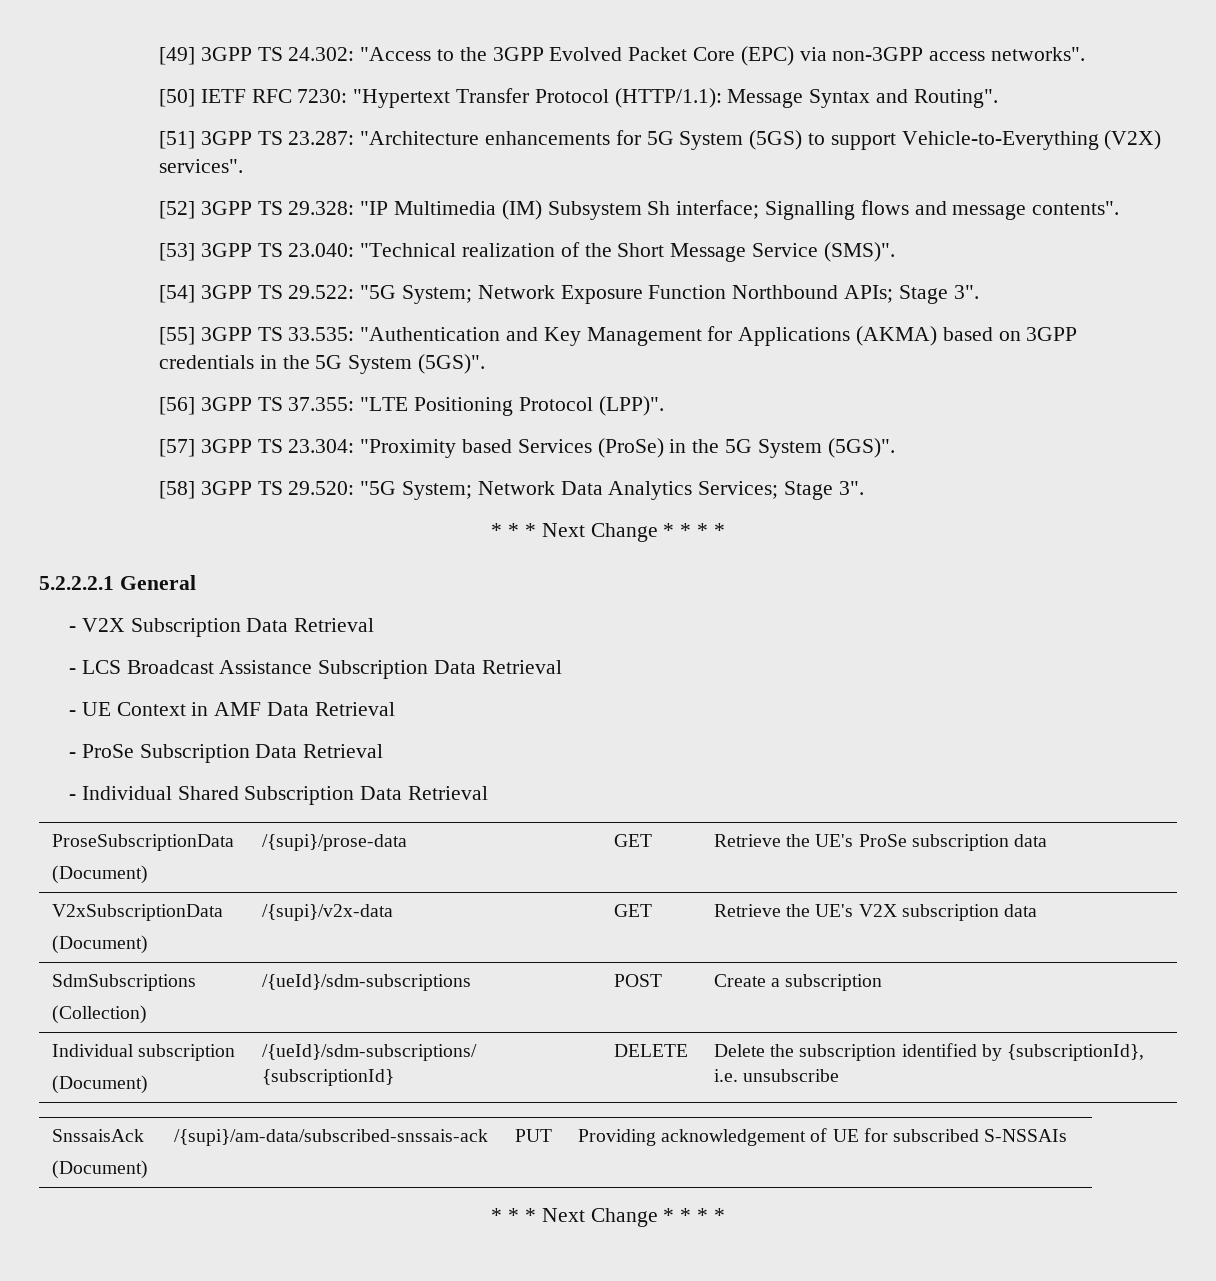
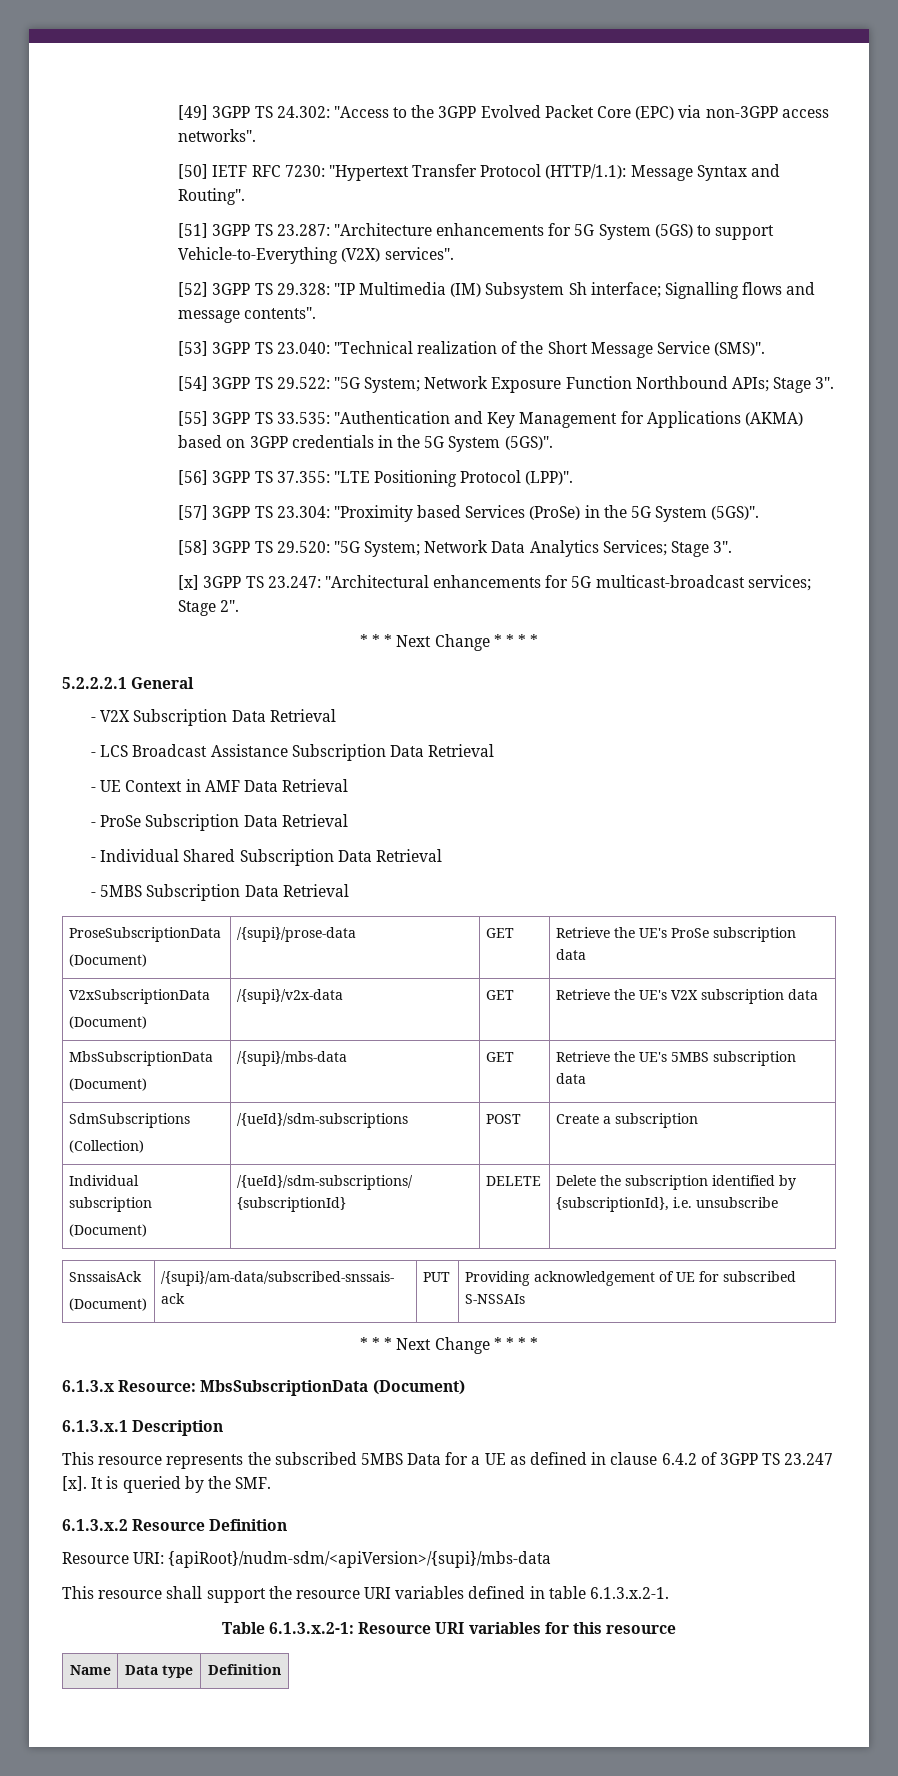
+ [x] 3GPP TS 23.247: "Architectural enhancements for 5G multicast-broadcast services; Stage 2".
+ - 5MBS Subscription Data Retrieval
  V2xSubscriptionData
  (Document) | /{supi}/v2x-data | GET | Retrieve the UE's V2X subscription data
+ MbsSubscriptionData
+ (Document) | /{supi}/mbs-data | GET | Retrieve the UE's 5MBS subscription data
+ 6.1.3.x Resource: MbsSubscriptionData (Document)
+ 6.1.3.x.1 Description
+ This resource represents the subscribed 5MBS Data for a UE as defined in clause 6.4.2 of 3GPP TS 23.247 [x]. It is queried by the SMF.
+ 6.1.3.x.2 Resource Definition
+ Resource URI: {apiRoot}/nudm-sdm/<apiVersion>/{supi}/mbs-data
+ This resource shall support the resource URI variables defined in table 6.1.3.x.2-1.
+ Table 6.1.3.x.2-1: Resource URI variables for this resource
+ Name | Data type | Definition

